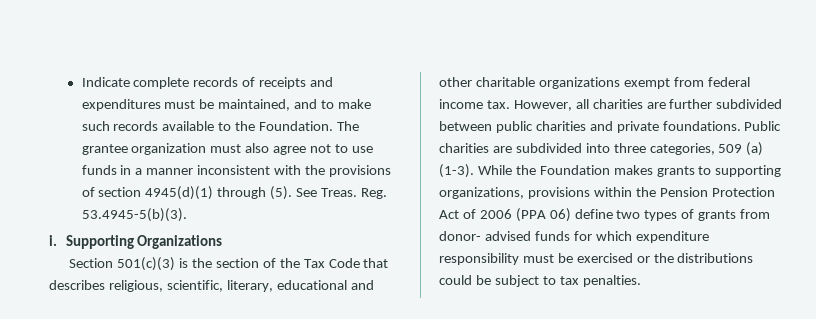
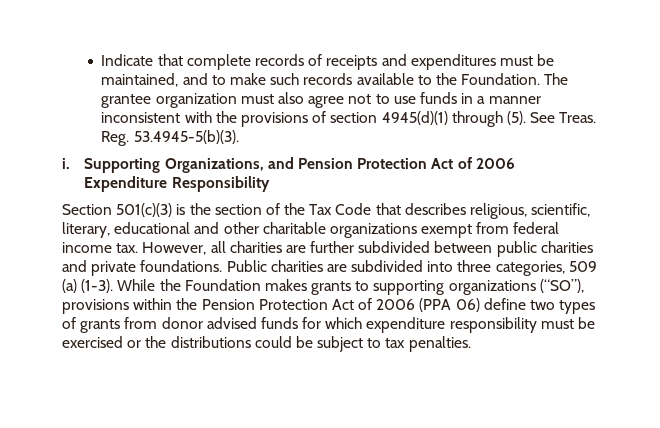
- Indicate complete records of receipts and expenditures must be maintained, and to make such records available to the Foundation.
+ Indicate that complete records of receipts and expenditures must be maintained, and to make such records available to the Foundation.
- Supporting Organizations
+ Supporting Organizations, and Pension Protection Act of 2006 Expenditure Responsibility
- While the Foundation makes grants to supporting organizations, provisions within the Pension Protection Act of 2006 (PPA 06) define two types of grants from donor- advised funds for which expenditure responsibility must be exercised or the distributions could be subject to tax penalties.
+ While the Foundation makes grants to supporting organizations (“SO”), provisions within the Pension Protection Act of 2006 (PPA 06) define two types of grants from donor advised funds for which expenditure responsibility must be exercised or the distributions could be subject to tax penalties.

